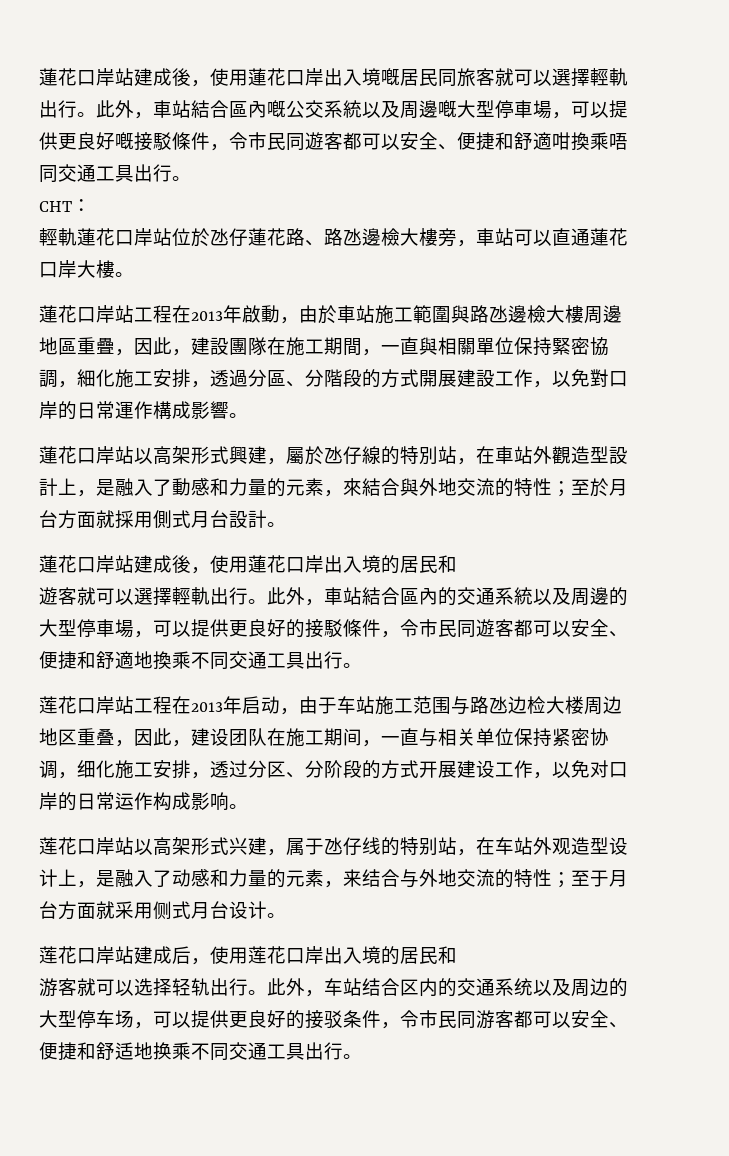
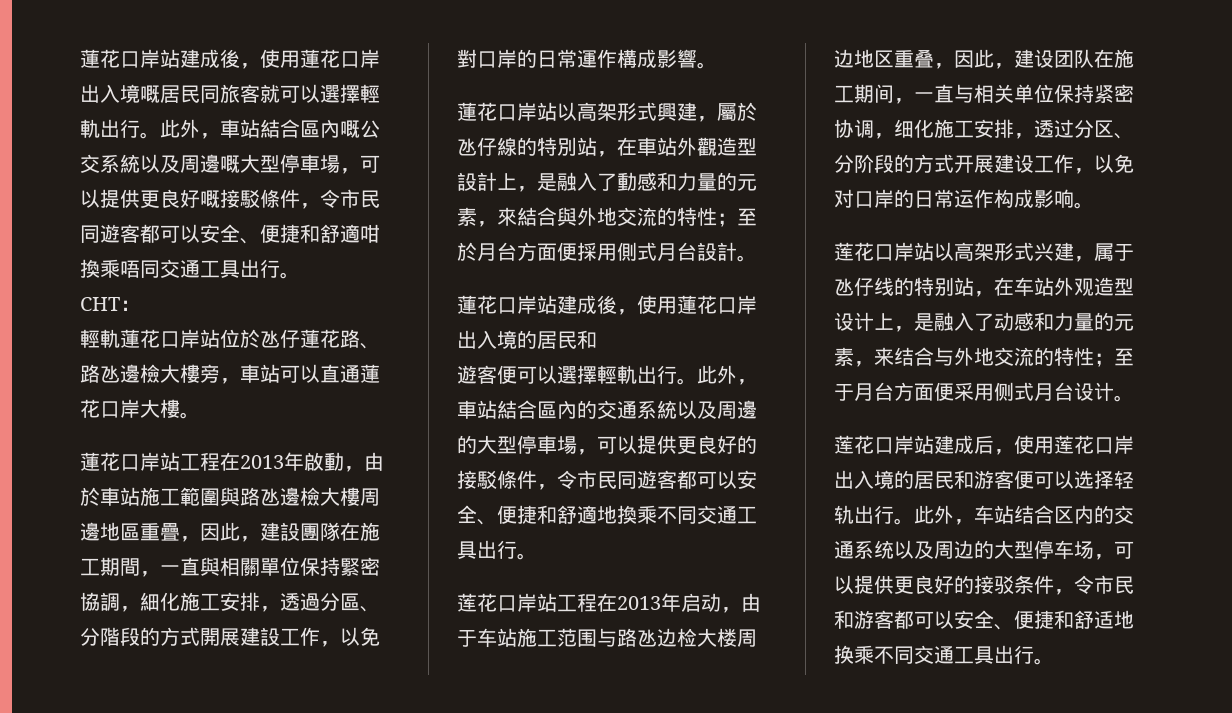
- 蓮花口岸站以高架形式興建，屬於氹仔線的特別站，在車站外觀造型設計上，是融入了動感和力量的元素，來結合與外地交流的特性；至於月台方面就採用側式月台設計。
+ 蓮花口岸站以高架形式興建，屬於氹仔線的特別站，在車站外觀造型設計上，是融入了動感和力量的元素，來結合與外地交流的特性；至於月台方面便採用側式月台設計。
- 遊客就可以選擇輕軌出行。
+ 遊客便可以選擇輕軌出行。
- 莲花口岸站以高架形式兴建，属于氹仔线的特别站，在车站外观造型设计上，是融入了动感和力量的元素，来结合与外地交流的特性；至于月台方面就采用侧式月台设计。
+ 莲花口岸站以高架形式兴建，属于氹仔线的特别站，在车站外观造型设计上，是融入了动感和力量的元素，来结合与外地交流的特性；至于月台方面便采用侧式月台设计。
- 莲花口岸站建成后，使用莲花口岸出入境的居民和
- 游客就可以选择轻轨出行。
+ 莲花口岸站建成后，使用莲花口岸出入境的居民和游客便可以选择轻轨出行。
- 此外，车站结合区内的交通系统以及周边的大型停车场，可以提供更良好的接驳条件，令市民同游客都可以安全、便捷和舒适地换乘不同交通工具出行。
+ 此外，车站结合区内的交通系统以及周边的大型停车场，可以提供更良好的接驳条件，令市民和游客都可以安全、便捷和舒适地换乘不同交通工具出行。

